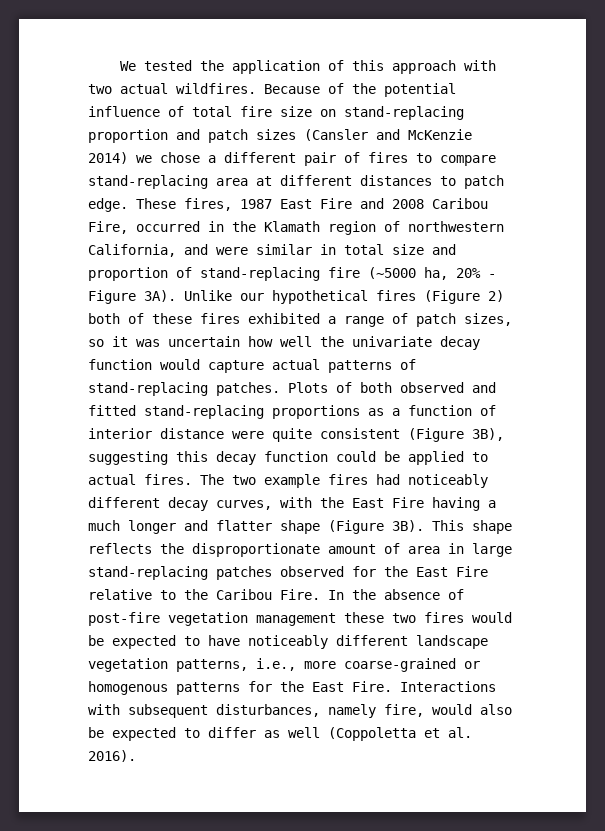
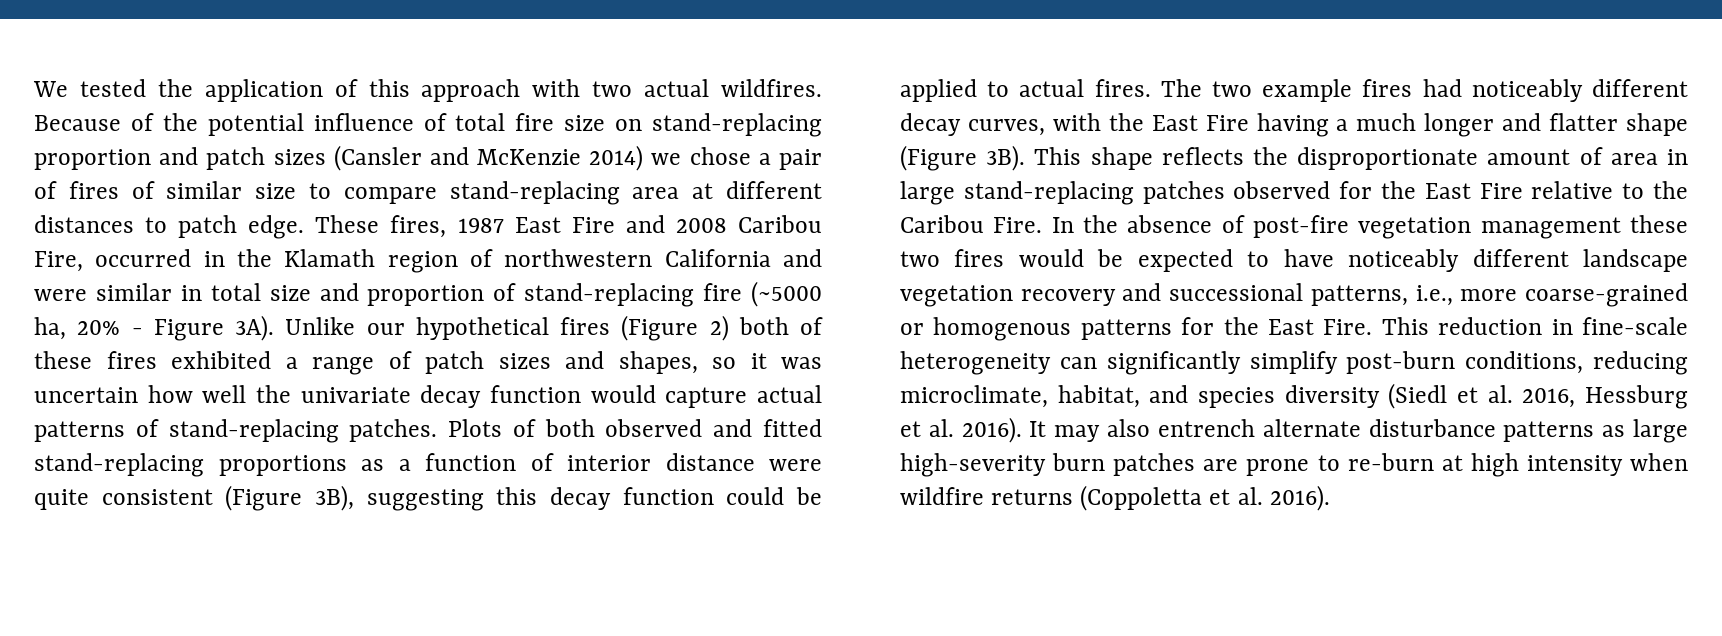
- Because of the potential influence of total fire size on stand-replacing proportion and patch sizes (Cansler and McKenzie 2014) we chose a different pair of fires to compare stand-replacing area at different distances to patch edge.
+ Because of the potential influence of total fire size on stand-replacing proportion and patch sizes (Cansler and McKenzie 2014) we chose a pair of fires of similar size to compare stand-replacing area at different distances to patch edge.
- These fires, 1987 East Fire and 2008 Caribou Fire, occurred in the Klamath region of northwestern California, and were similar in total size and proportion of stand-replacing fire (~5000 ha, 20% - Figure 3A).
+ These fires, 1987 East Fire and 2008 Caribou Fire, occurred in the Klamath region of northwestern California and were similar in total size and proportion of stand-replacing fire (~5000 ha, 20% - Figure 3A).
- Unlike our hypothetical fires (Figure 2) both of these fires exhibited a range of patch sizes, so it was uncertain how well the univariate decay function would capture actual patterns of stand-replacing patches.
+ Unlike our hypothetical fires (Figure 2) both of these fires exhibited a range of patch sizes and shapes, so it was uncertain how well the univariate decay function would capture actual patterns of stand-replacing patches.
- In the absence of post-fire vegetation management these two fires would be expected to have noticeably different landscape vegetation patterns, i.e., more coarse-grained or homogenous patterns for the East Fire.
+ In the absence of post-fire vegetation management these two fires would be expected to have noticeably different landscape vegetation recovery and successional patterns, i.e., more coarse-grained or homogenous patterns for the East Fire.
- Interactions with subsequent disturbances, namely fire, would also be expected to differ as well (Coppoletta et al. 2016).
+ This reduction in fine-scale heterogeneity can significantly simplify post-burn conditions, reducing microclimate, habitat, and species diversity (Siedl et al. 2016, Hessburg et al. 2016). It may also entrench alternate disturbance patterns as large high-severity burn patches are prone to re-burn at high intensity when wildfire returns (Coppoletta et al. 2016).

